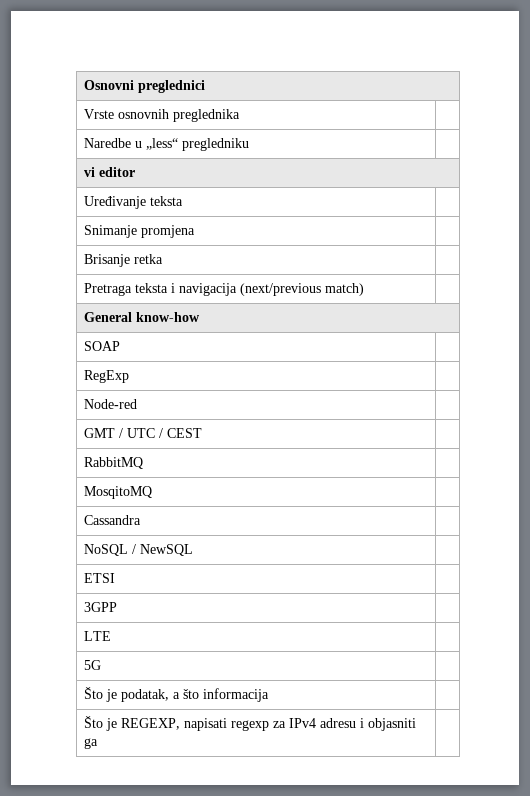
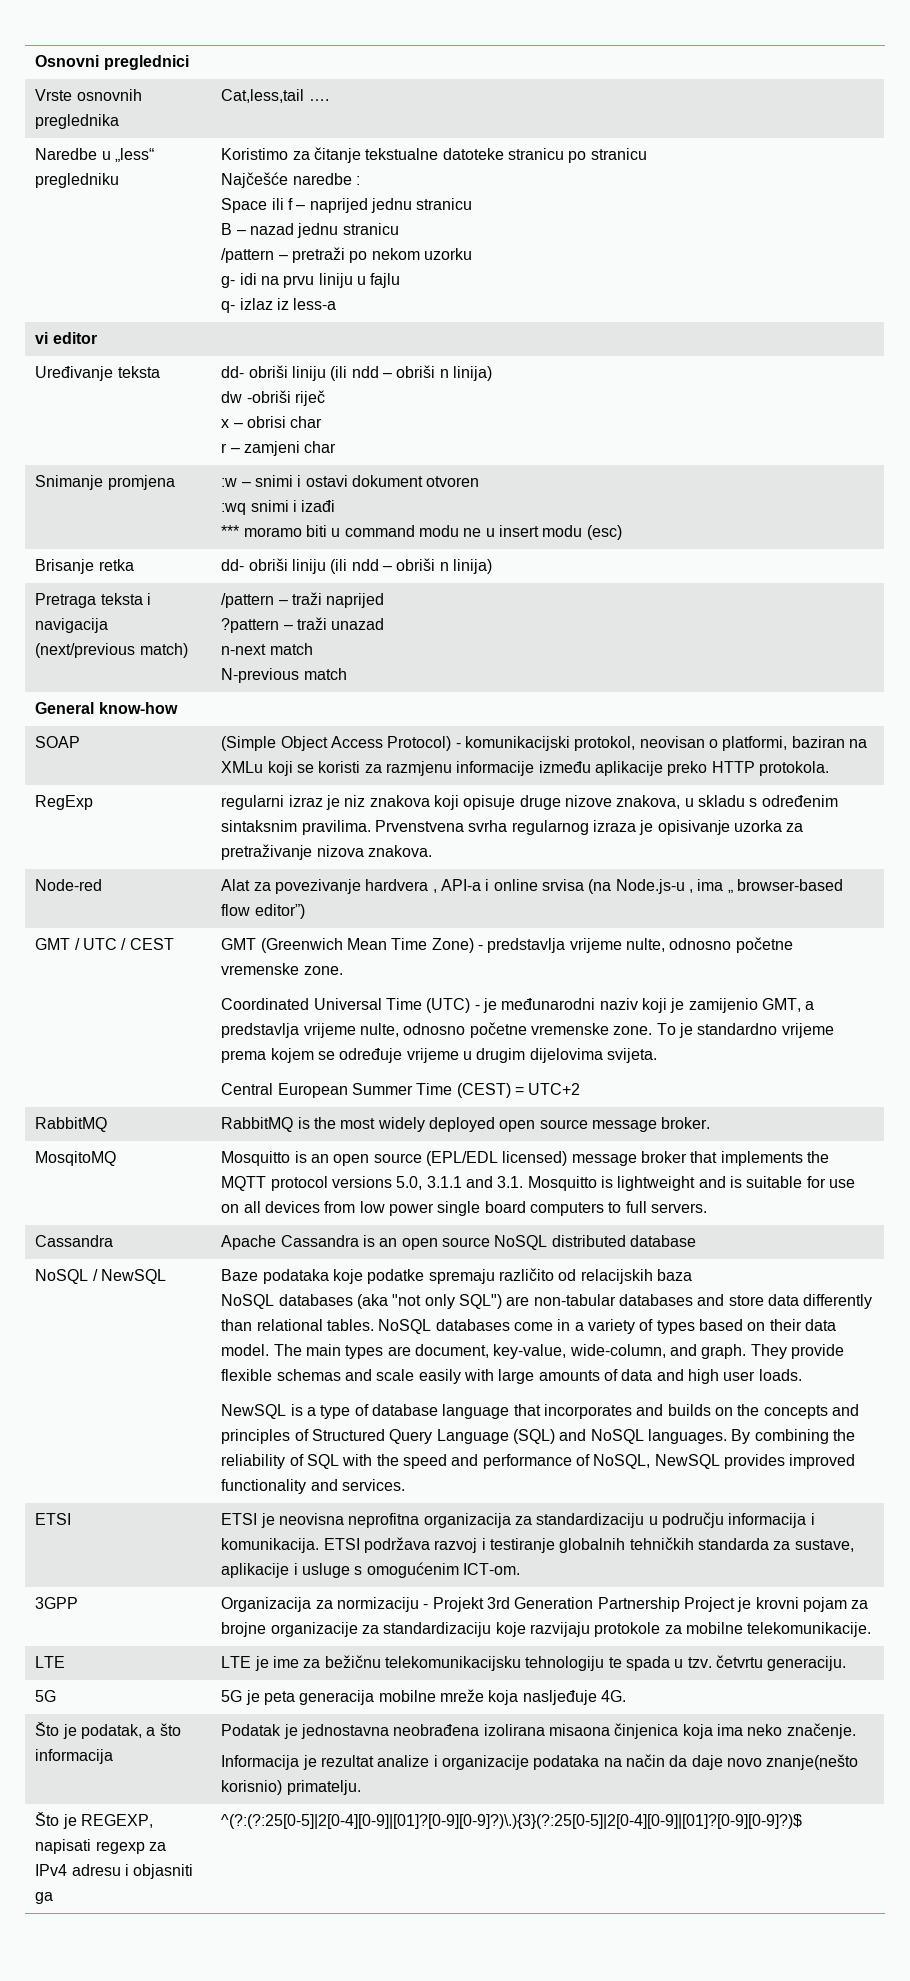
- Vrste osnovnih preglednika |
+ Vrste osnovnih preglednika | Cat,less,tail ….
+ Koristimo za čitanje tekstualne datoteke stranicu po stranicu
+ Najčešće naredbe :
+ Space ili f – naprijed jednu stranicu
+ B – nazad jednu stranicu
+ /pattern – pretraži po nekom uzorku
+ g- idi na prvu liniju u fajlu
+ q- izlaz iz less-a
  vi editor
- Uređivanje teksta |
- Snimanje promjena |
- Brisanje retka |
+ Uređivanje teksta | dd- obriši liniju (ili ndd – obriši n linija)
+ dw -obriši riječ
+ x – obrisi char
+ r – zamjeni char
+ Snimanje promjena | :w – snimi i ostavi dokument otvoren
+ :wq snimi i izađi
+ *** moramo biti u command modu ne u insert modu (esc)
+ Brisanje retka | dd- obriši liniju (ili ndd – obriši n linija)
- Pretraga teksta i navigacija (next/previous match) |
+ Pretraga teksta i navigacija (next/previous match) | /pattern – traži naprijed
+ ?pattern – traži unazad
+ n-next match
+ N-previous match
  General know-how
- SOAP |
- RegExp |
- Node-red |
+ SOAP | (Simple Object Access Protocol) - komunikacijski protokol, neovisan o platformi, baziran na XMLu koji se koristi za razmjenu informacije između aplikacije preko HTTP protokola.
+ RegExp | regularni izraz je niz znakova koji opisuje druge nizove znakova, u skladu s određenim sintaksnim pravilima. Prvenstvena svrha regularnog izraza je opisivaǌe uzorka za pretraživaǌe nizova znakova.
+ Node-red | Alat za povezivanje hardvera , API-a i online srvisa (na Node.js-u , ima „ browser-based flow editor”)
- RabbitMQ |
- MosqitoMQ |
- Cassandra |
- NoSQL / NewSQL |
- ETSI |
- 3GPP |
- LTE |
- 5G |
+ GMT (Greenwich Mean Time Zone) - predstavlja vrijeme nulte, odnosno početne vremenske zone.
+ Coordinated Universal Time (UTC) - je međunarodni naziv koji je zamijenio GMT, a predstavlja vrijeme nulte, odnosno početne vremenske zone. To je standardno vrijeme prema kojem se određuje vrijeme u drugim dijelovima svijeta.
+ Central European Summer Time (CEST) = UTC+2
+ RabbitMQ | RabbitMQ is the most widely deployed open source message broker.
+ MosqitoMQ | Mosquitto is an open source (EPL/EDL licensed) message broker that implements the MQTT protocol versions 5.0, 3.1.1 and 3.1. Mosquitto is lightweight and is suitable for use on all devices from low power single board computers to full servers.
+ Cassandra | Apache Cassandra is an open source NoSQL distributed database
+ NoSQL / NewSQL | Baze podataka koje podatke spremaju različito od relacijskih baza
+ NoSQL databases (aka "not only SQL") are non-tabular databases and store data differently than relational tables. NoSQL databases come in a variety of types based on their data model. The main types are document, key-value, wide-column, and graph. They provide flexible schemas and scale easily with large amounts of data and high user loads.
+ NewSQL is a type of database language that incorporates and builds on the concepts and principles of Structured Query Language (SQL) and NoSQL languages. By combining the reliability of SQL with the speed and performance of NoSQL, NewSQL provides improved functionality and services.
+ ETSI | ETSI je neovisna neprofitna organizacija za standardizaciju u području informacija i komunikacija. ETSI podržava razvoj i testiranje globalnih tehničkih standarda za sustave, aplikacije i usluge s omogućenim ICT-om.
+ 3GPP | Organizacija za normizaciju - Projekt 3rd Generation Partnership Project je krovni pojam za brojne organizacije za standardizaciju koje razvijaju protokole za mobilne telekomunikacije.
+ LTE | LTE je ime za bežičnu telekomunikacijsku tehnologiju te spada u tzv. četvrtu generaciju.
+ 5G | 5G je peta generacija mobilne mreže koja nasljeđuje 4G.
- Što je podatak, a što informacija |
+ Što je podatak, a što informacija | Podatak je jednostavna neobrađena izolirana misaona činjenica koja ima neko značenje.
+ Informacija je rezultat analize i organizacije podataka na način da daje novo znanje(nešto korisnio) primatelju.
- Što je REGEXP, napisati regexp za IPv4 adresu i objasniti ga |
+ Što je REGEXP, napisati regexp za IPv4 adresu i objasniti ga | ^(?:(?:25[0-5]|2[0-4][0-9]|[01]?[0-9][0-9]?)\.){3}(?:25[0-5]|2[0-4][0-9]|[01]?[0-9][0-9]?)$

